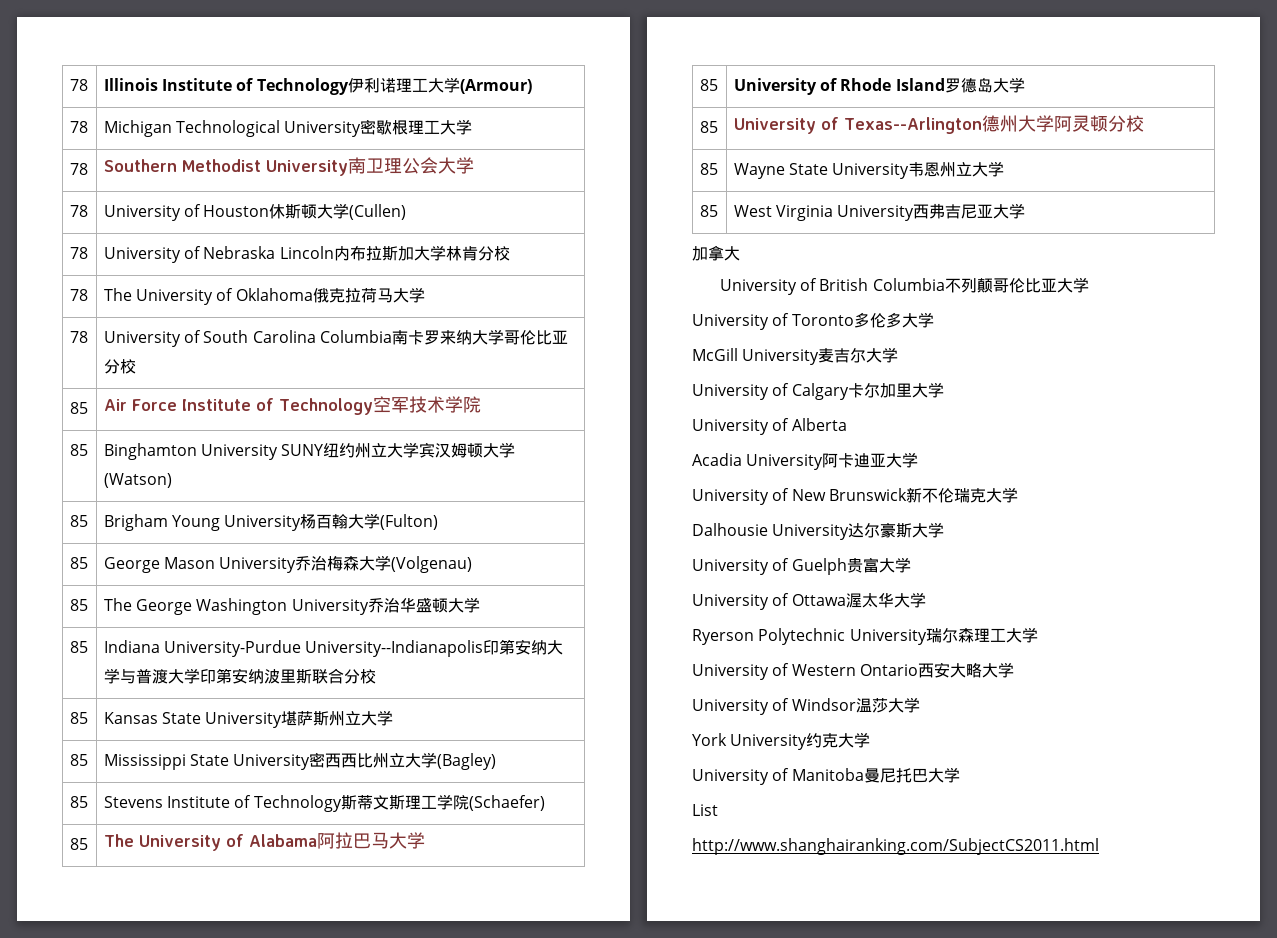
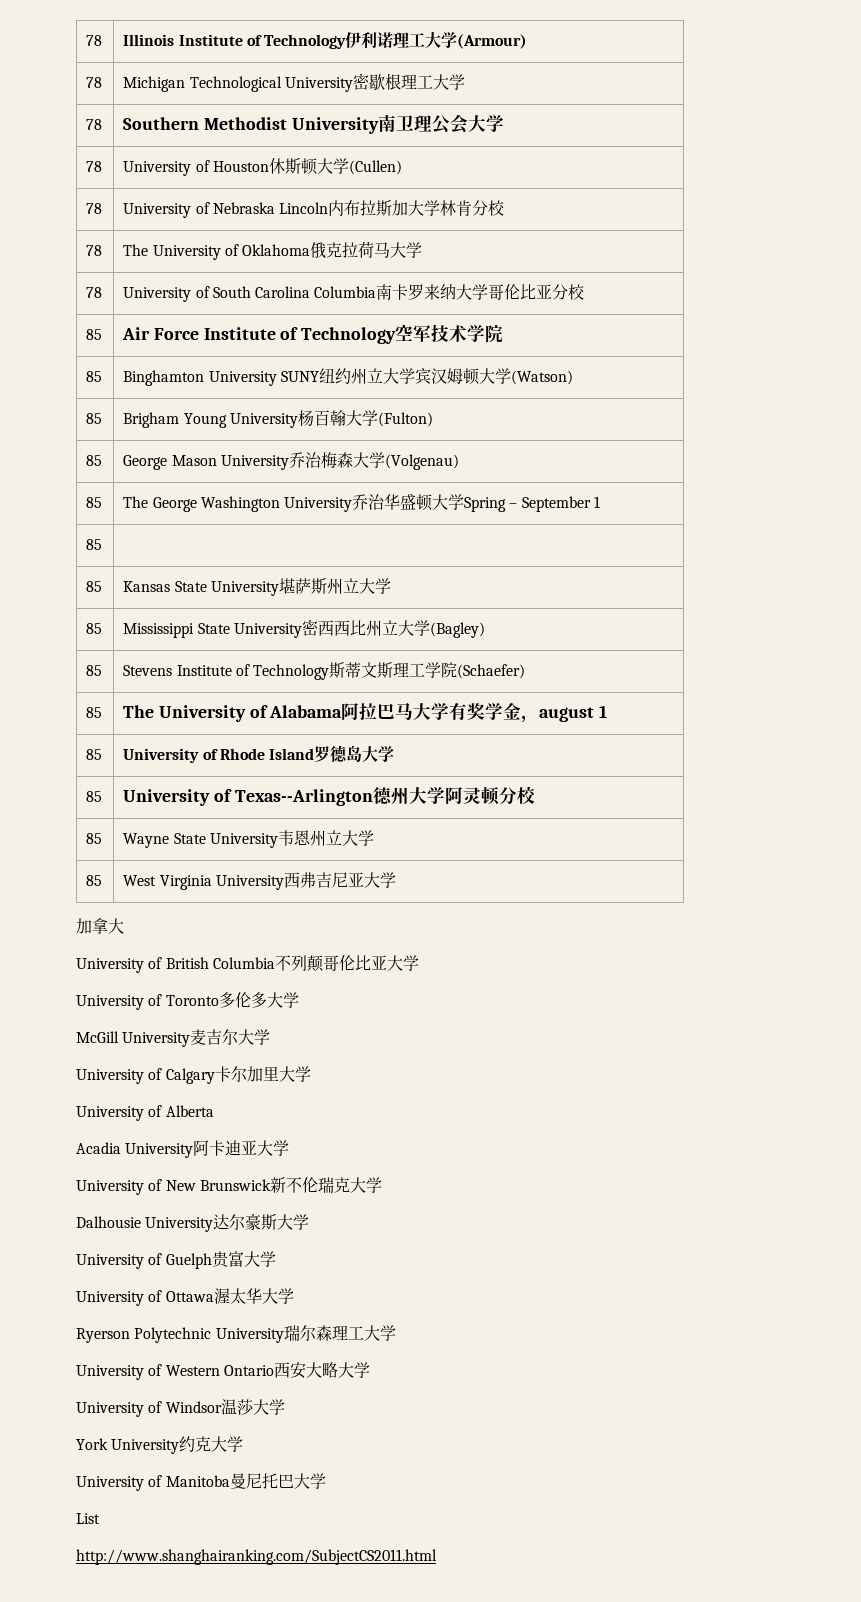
- 85 | The George Washington University乔治华盛顿大学
- 85 | Indiana University-Purdue University--Indianapolis印第安纳大学与普渡大学印第安纳波里斯联合分校
+ 85 | The George Washington University乔治华盛顿大学Spring – September 1
+ 85 |
- 85 | The University of Alabama阿拉巴马大学
+ 85 | The University of Alabama阿拉巴马大学有奖学金，august 1

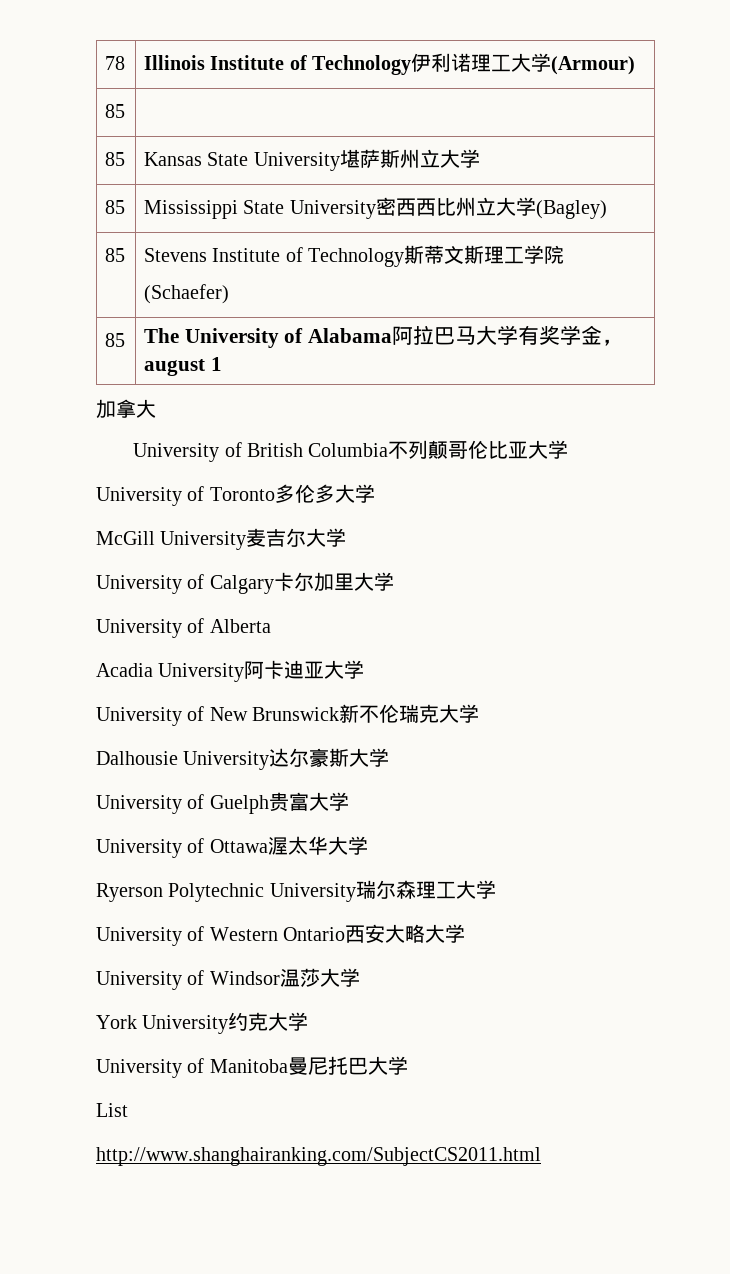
- 78 | Michigan Technological University密歇根理工大学
- 78 | Southern Methodist University南卫理公会大学
- 78 | University of Houston休斯顿大学(Cullen)
- 78 | University of Nebraska Lincoln内布拉斯加大学林肯分校
- 78 | The University of Oklahoma俄克拉荷马大学
- 78 | University of South Carolina Columbia南卡罗来纳大学哥伦比亚分校
- 85 | Air Force Institute of Technology空军技术学院
- 85 | Binghamton University SUNY纽约州立大学宾汉姆顿大学(Watson)
- 85 | Brigham Young University杨百翰大学(Fulton)
- 85 | George Mason University乔治梅森大学(Volgenau)
- 85 | The George Washington University乔治华盛顿大学Spring – September 1
- 85 | University of Rhode Island罗德岛大学
- 85 | University of Texas--Arlington德州大学阿灵顿分校
- 85 | Wayne State University韦恩州立大学
- 85 | West Virginia University西弗吉尼亚大学

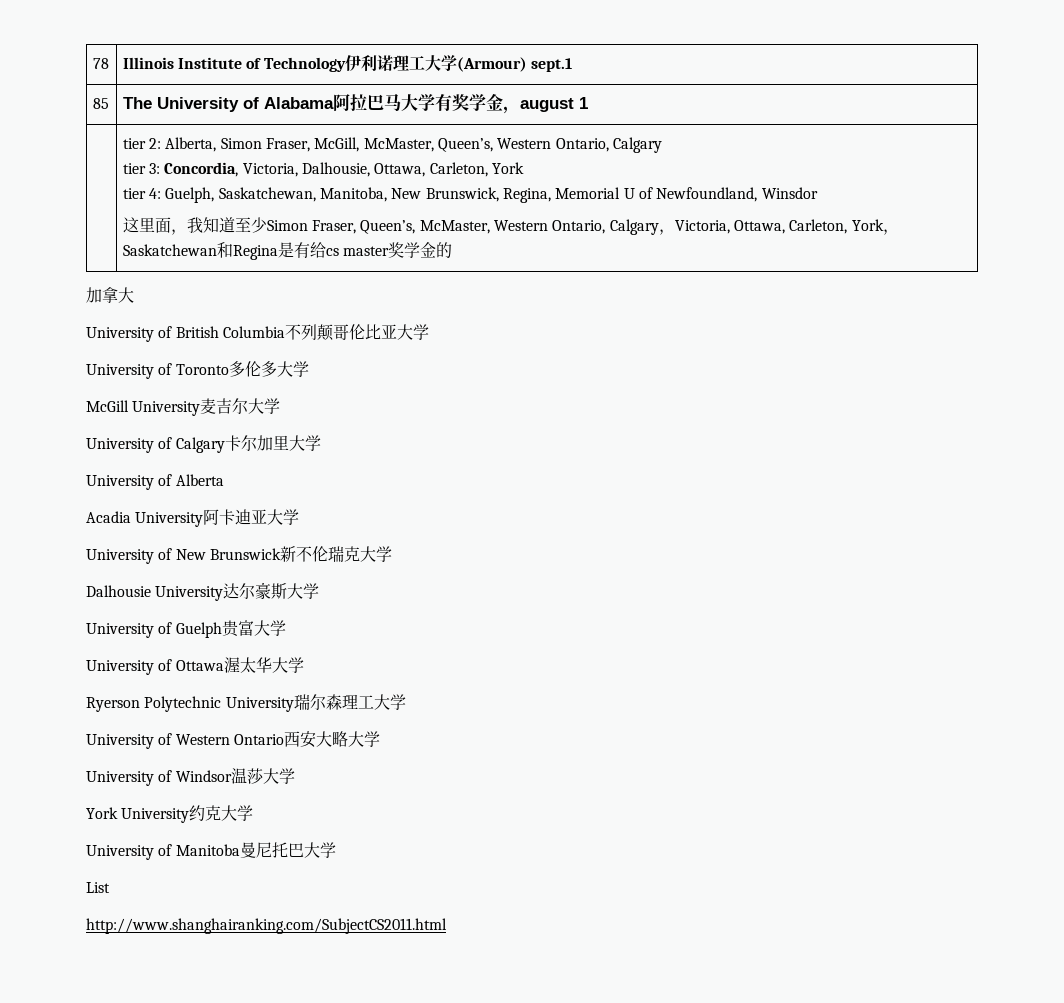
- 78 | Illinois Institute of Technology伊利诺理工大学(Armour)
- 85 |
- 85 | Kansas State University堪萨斯州立大学
- 85 | Mississippi State University密西西比州立大学(Bagley)
- 85 | Stevens Institute of Technology斯蒂文斯理工学院(Schaefer)
+ 78 | Illinois Institute of Technology伊利诺理工大学(Armour) sept.1
+ tier 2: Alberta, Simon Fraser, McGill, McMaster, Queen’s, Western Ontario, Calgary
+ tier 3: Concordia, Victoria, Dalhousie, Ottawa, Carleton, York
+ tier 4: Guelph, Saskatchewan, Manitoba, New Brunswick, Regina, Memorial U of Newfoundland, Winsdor
+ 这里面，我知道至少Simon Fraser, Queen’s, McMaster, Western Ontario, Calgary，Victoria, Ottawa, Carleton, York，Saskatchewan和Regina是有给cs master奖学金的

